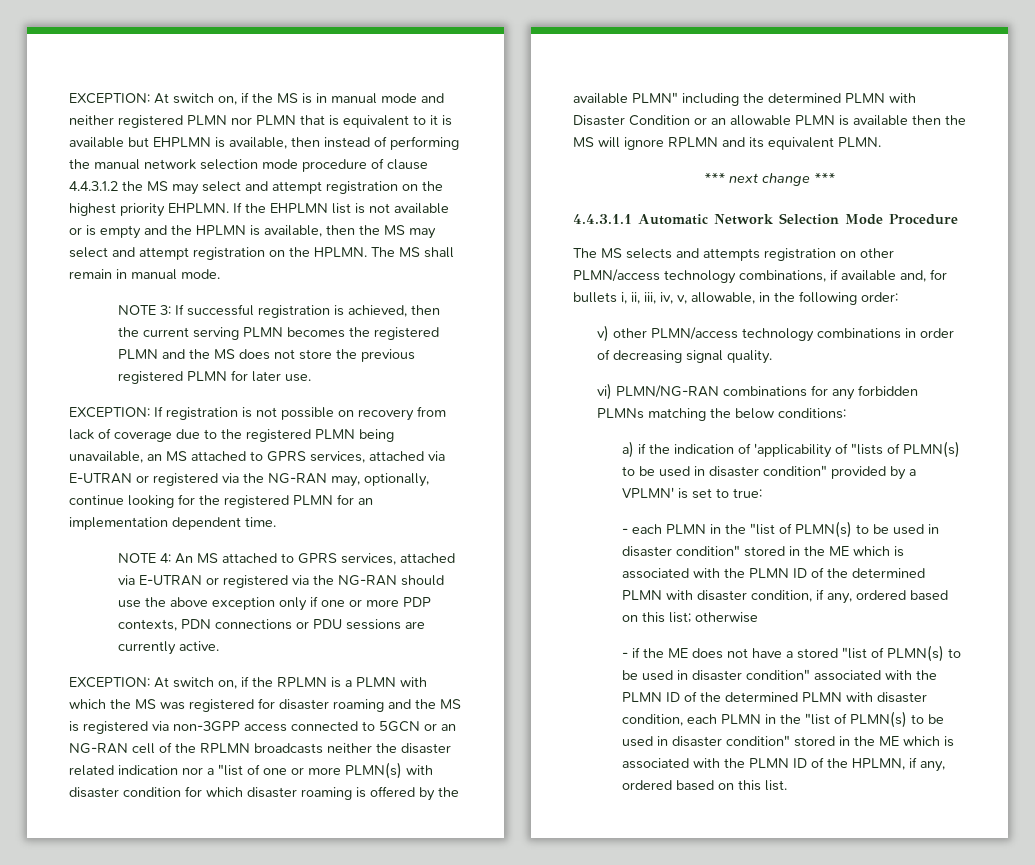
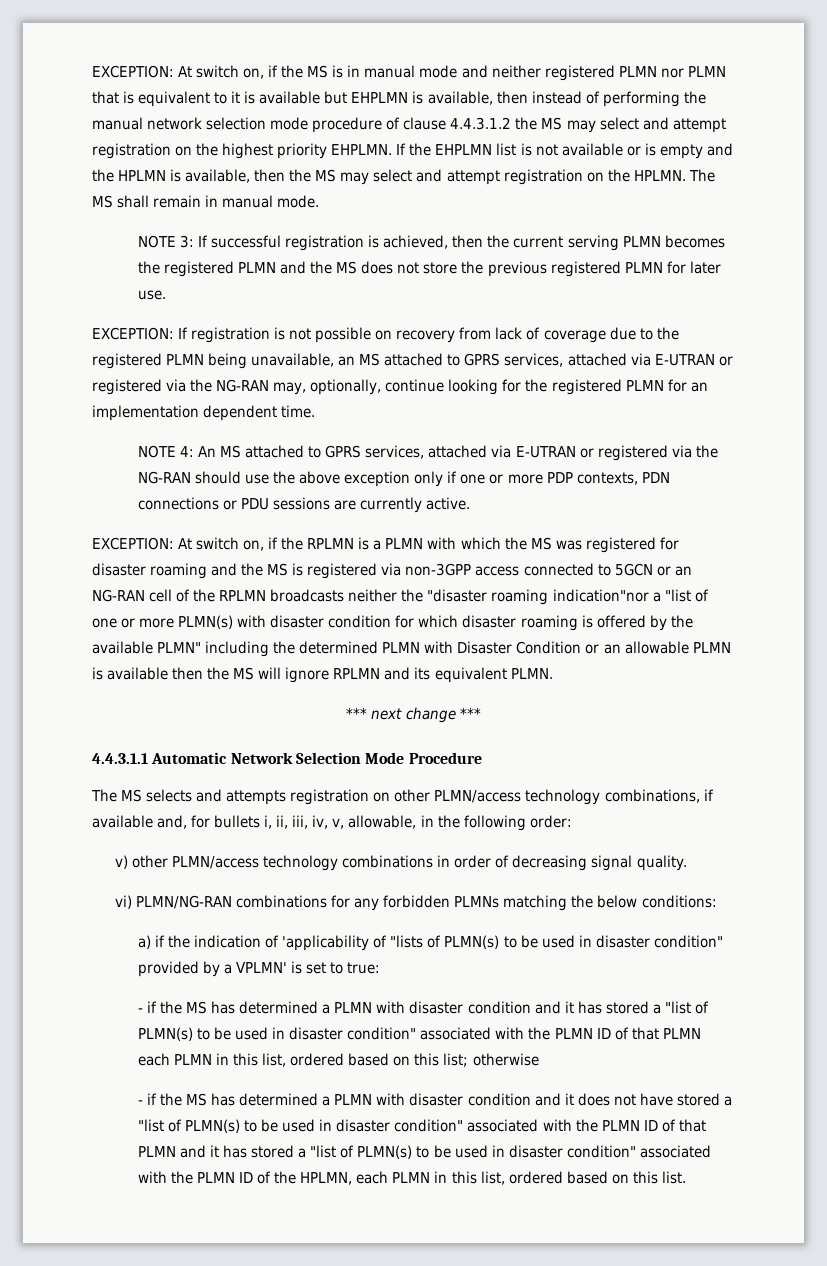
- At switch on, if the RPLMN is a PLMN with which the MS was registered for disaster roaming and the MS is registered via non-3GPP access connected to 5GCN or an NG-RAN cell of the RPLMN broadcasts neither the disaster related indication nor a "list of one or more PLMN(s) with disaster condition for which disaster roaming is offered by the available PLMN" including the determined PLMN with Disaster Condition or an allowable PLMN is available then the MS will ignore RPLMN and its equivalent PLMN.
+ At switch on, if the RPLMN is a PLMN with which the MS was registered for disaster roaming and the MS is registered via non-3GPP access connected to 5GCN or an NG-RAN cell of the RPLMN broadcasts neither the "disaster roaming indication"nor a "list of one or more PLMN(s) with disaster condition for which disaster roaming is offered by the available PLMN" including the determined PLMN with Disaster Condition or an allowable PLMN is available then the MS will ignore RPLMN and its equivalent PLMN.
- - each PLMN in the "list of PLMN(s) to be used in disaster condition" stored in the ME which is associated with the PLMN ID of the determined PLMN with disaster condition, if any, ordered based on this list; otherwise
+ - if the MS has determined a PLMN with disaster condition and it has stored a "list of PLMN(s) to be used in disaster condition" associated with the PLMN ID of that PLMN each PLMN in this list, ordered based on this list; otherwise
- - if the ME does not have a stored "list of PLMN(s) to be used in disaster condition" associated with the PLMN ID of the determined PLMN with disaster condition, each PLMN in the "list of PLMN(s) to be used in disaster condition" stored in the ME which is associated with the PLMN ID of the HPLMN, if any, ordered based on this list.
+ - if the MS has determined a PLMN with disaster condition and it does not have stored a "list of PLMN(s) to be used in disaster condition" associated with the PLMN ID of that PLMN and it has stored a "list of PLMN(s) to be used in disaster condition" associated with the PLMN ID of the HPLMN, each PLMN in this list, ordered based on this list.

